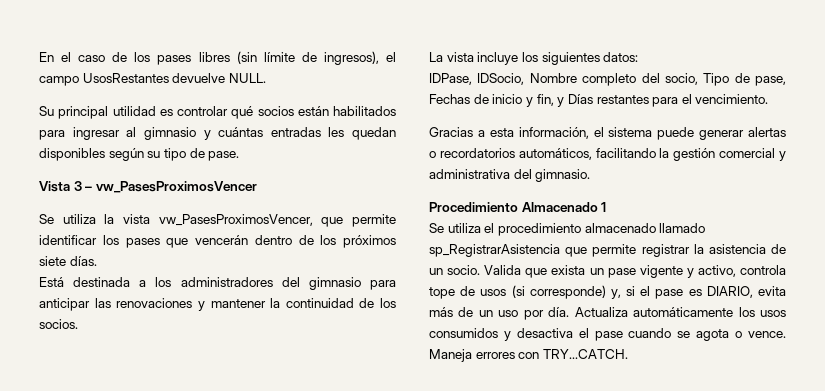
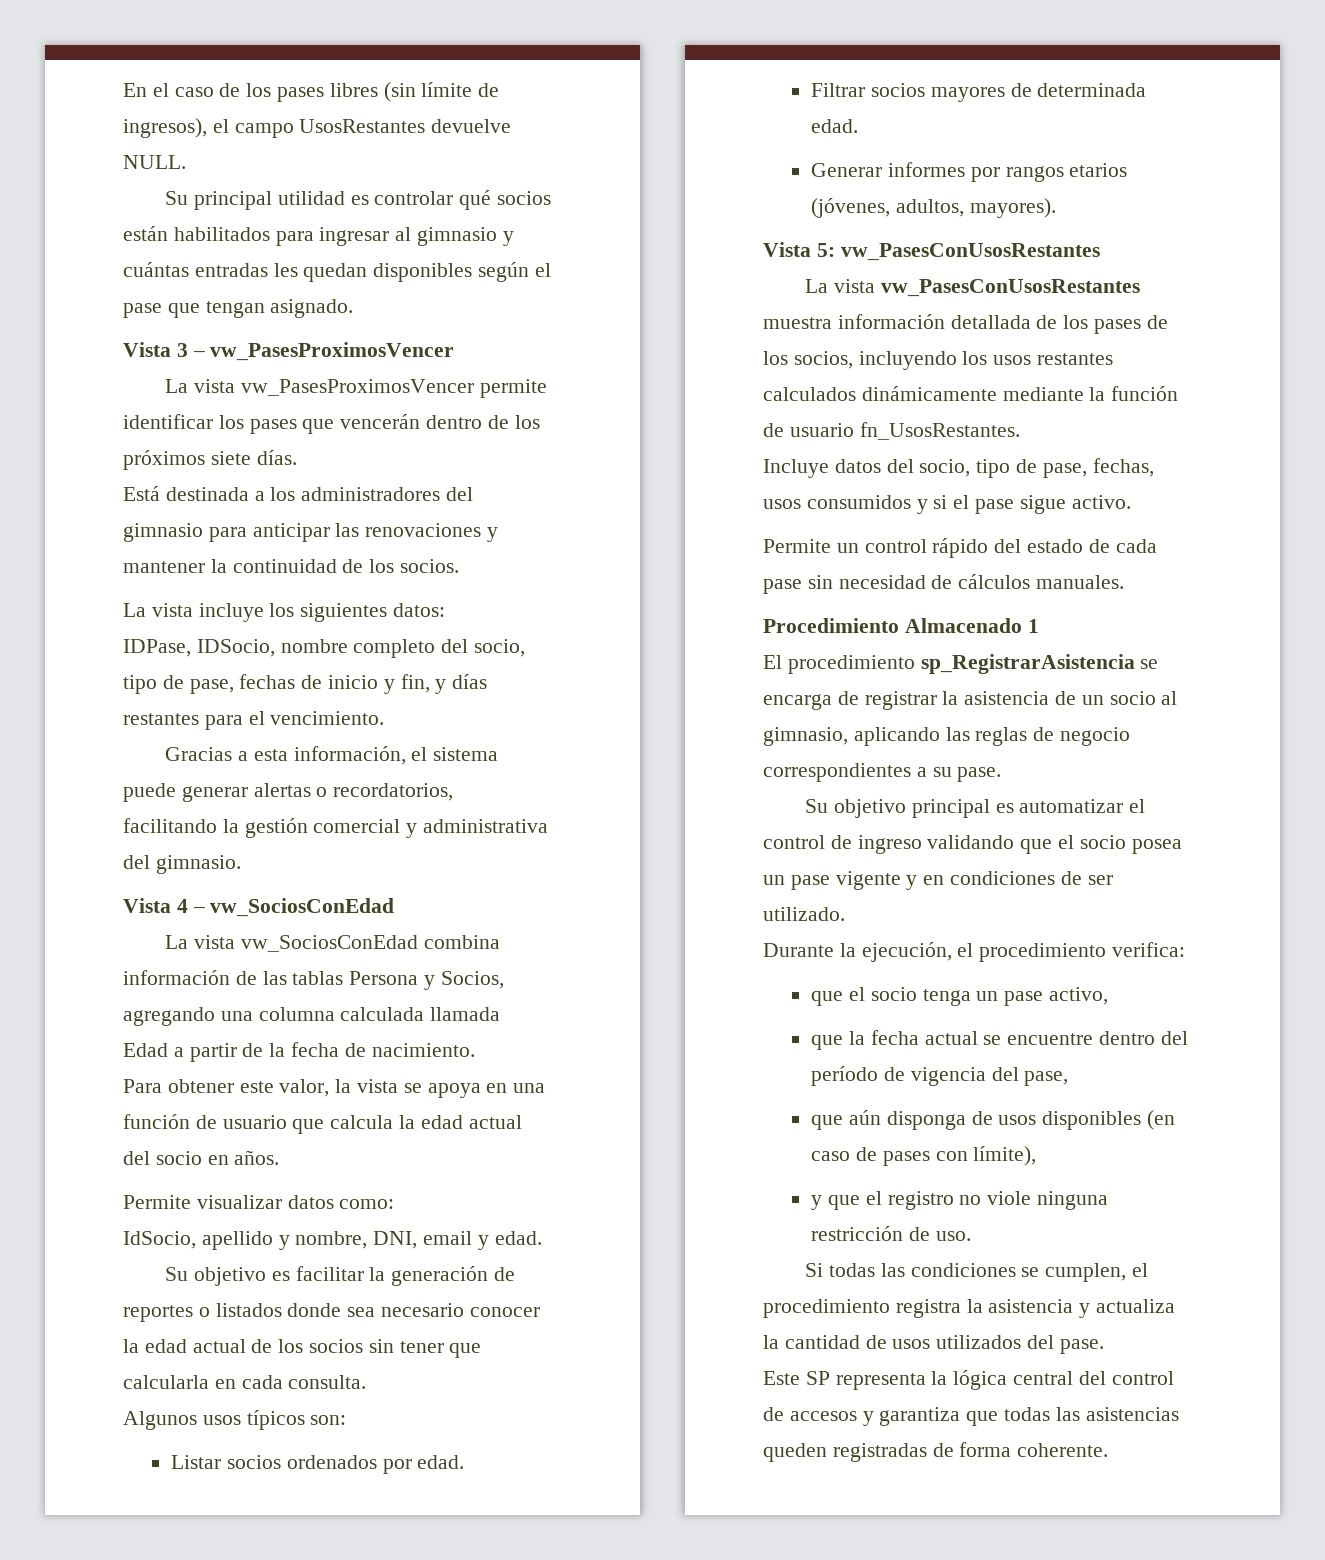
- Su principal utilidad es controlar qué socios están habilitados para ingresar al gimnasio y cuántas entradas les quedan disponibles según su tipo de pase.
+ Su principal utilidad es controlar qué socios están habilitados para ingresar al gimnasio y cuántas entradas les quedan disponibles según el pase que tengan asignado.
- Se utiliza la vista vw_PasesProximosVencer, que permite identificar los pases que vencerán dentro de los próximos siete días.
+ La vista vw_PasesProximosVencer permite identificar los pases que vencerán dentro de los próximos siete días.
- IDPase, IDSocio, Nombre completo del socio, Tipo de pase, Fechas de inicio y fin, y Días restantes para el vencimiento.
+ IDPase, IDSocio, nombre completo del socio, tipo de pase, fechas de inicio y fin, y días restantes para el vencimiento.
- Gracias a esta información, el sistema puede generar alertas o recordatorios automáticos, facilitando la gestión comercial y administrativa del gimnasio.
+ Gracias a esta información, el sistema puede generar alertas o recordatorios, facilitando la gestión comercial y administrativa del gimnasio.
+ Vista 4 – vw_SociosConEdad
+ La vista vw_SociosConEdad combina información de las tablas Persona y Socios, agregando una columna calculada llamada Edad a partir de la fecha de nacimiento.
+ Para obtener este valor, la vista se apoya en una función de usuario que calcula la edad actual del socio en años.
+ Permite visualizar datos como:
+ IdSocio, apellido y nombre, DNI, email y edad.
+ Su objetivo es facilitar la generación de reportes o listados donde sea necesario conocer la edad actual de los socios sin tener que calcularla en cada consulta.
+ Algunos usos típicos son:
+ Listar socios ordenados por edad.
+ Filtrar socios mayores de determinada edad.
+ Generar informes por rangos etarios (jóvenes, adultos, mayores).
+ Vista 5: vw_PasesConUsosRestantes
+ La vista vw_PasesConUsosRestantes muestra información detallada de los pases de los socios, incluyendo los usos restantes calculados dinámicamente mediante la función de usuario fn_UsosRestantes.
+ Incluye datos del socio, tipo de pase, fechas, usos consumidos y si el pase sigue activo.
+ Permite un control rápido del estado de cada pase sin necesidad de cálculos manuales.
  Procedimiento Almacenado 1
- Se utiliza el procedimiento almacenado llamado sp_RegistrarAsistencia que permite registrar la asistencia de un socio. Valida que exista un pase vigente y activo, controla tope de usos (si corresponde) y, si el pase es DIARIO, evita más de un uso por día. Actualiza automáticamente los usos consumidos y desactiva el pase cuando se agota o vence. Maneja errores con TRY...CATCH.
+ El procedimiento sp_RegistrarAsistencia se encarga de registrar la asistencia de un socio al gimnasio, aplicando las reglas de negocio correspondientes a su pase.
+ Su objetivo principal es automatizar el control de ingreso validando que el socio posea un pase vigente y en condiciones de ser utilizado.
+ Durante la ejecución, el procedimiento verifica:
+ que el socio tenga un pase activo,
+ que la fecha actual se encuentre dentro del período de vigencia del pase,
+ que aún disponga de usos disponibles (en caso de pases con límite),
+ y que el registro no viole ninguna restricción de uso.
+ Si todas las condiciones se cumplen, el procedimiento registra la asistencia y actualiza la cantidad de usos utilizados del pase.
+ Este SP representa la lógica central del control de accesos y garantiza que todas las asistencias queden registradas de forma coherente.

